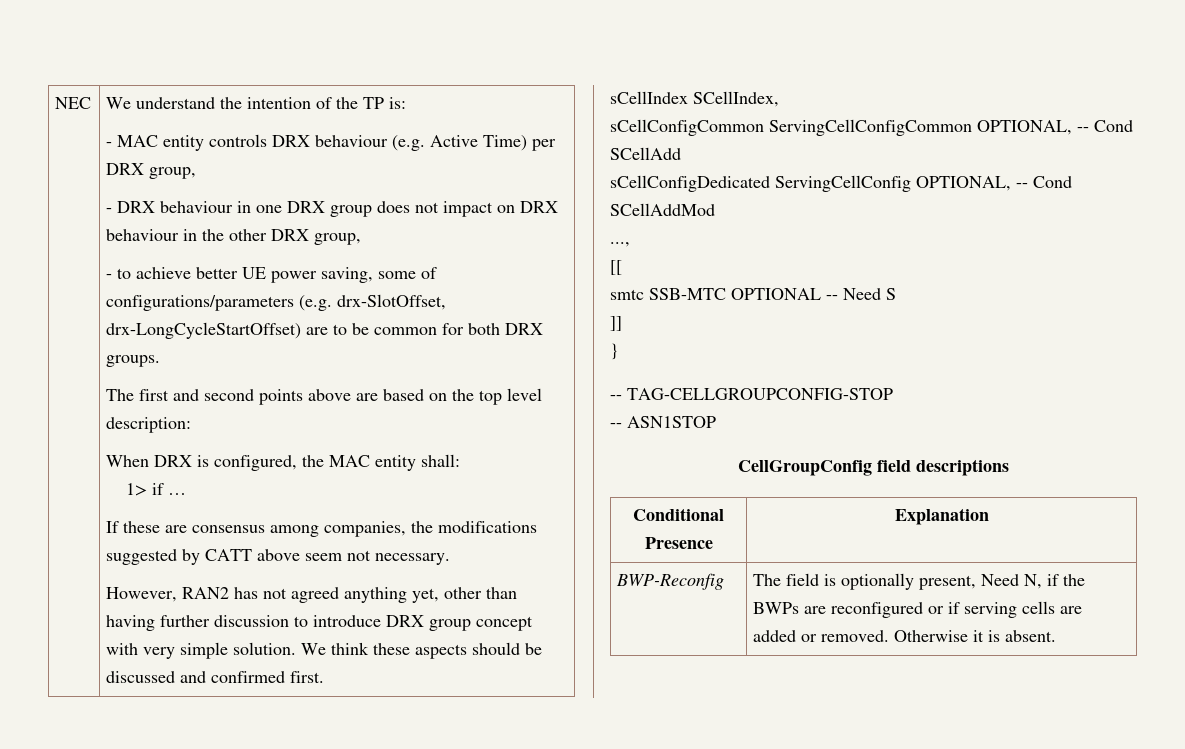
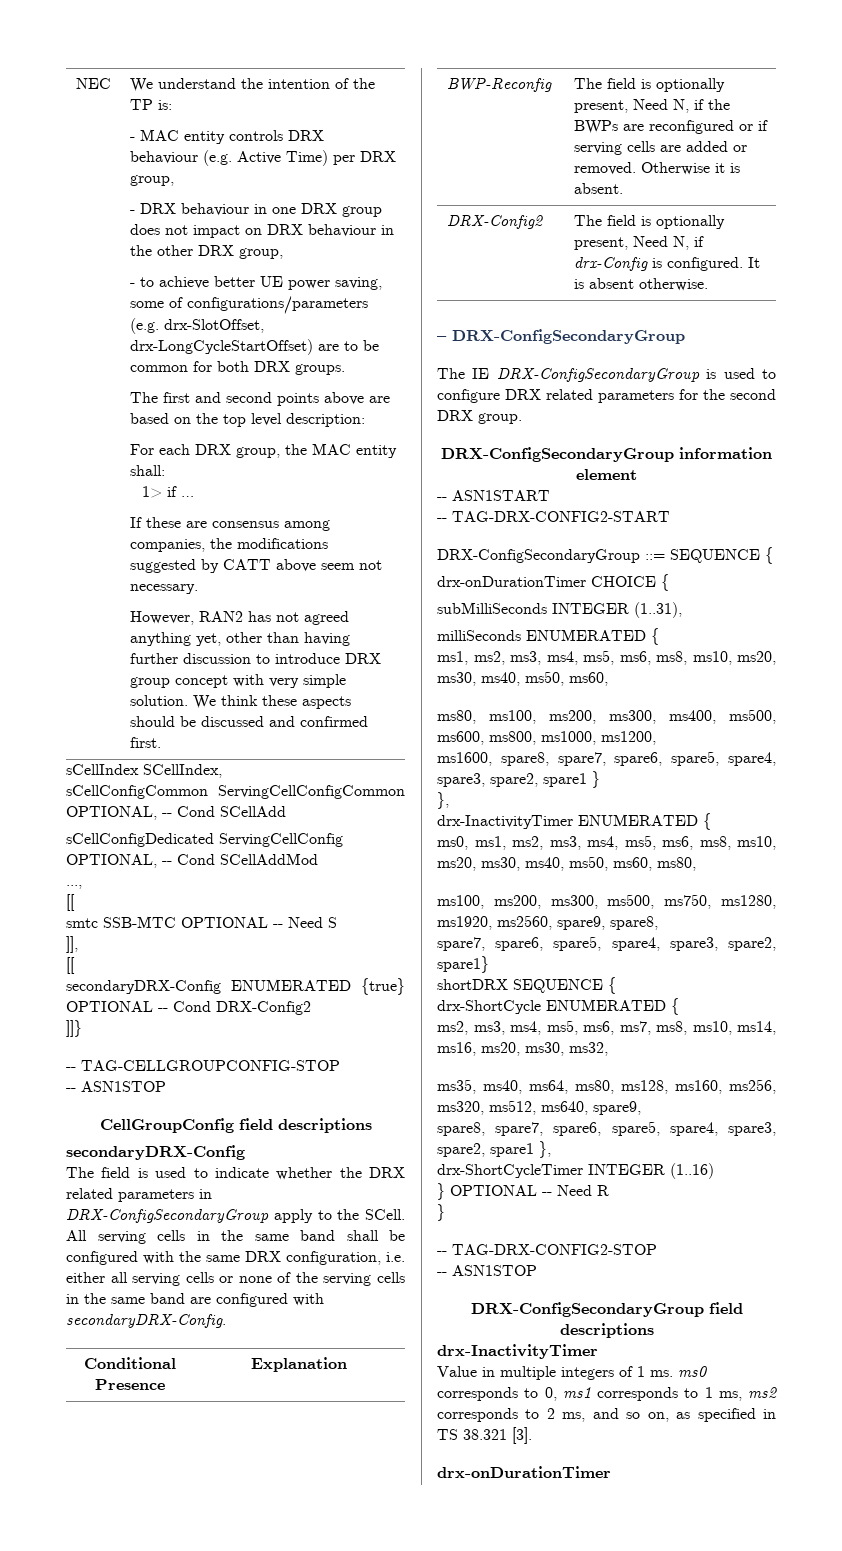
- When DRX is configured, the MAC entity shall:
+ For each DRX group, the MAC entity shall:
- ]]
- }
+ ]],
+ [[
+ secondaryDRX-Config ENUMERATED {true} OPTIONAL -- Cond DRX-Config2
+ ]]}
  CellGroupConfig field descriptions
+ secondaryDRX-Config
+ The field is used to indicate whether the DRX related parameters in DRX-ConfigSecondaryGroup apply to the SCell. All serving cells in the same band shall be configured with the same DRX configuration, i.e. either all serving cells or none of the serving cells in the same band are configured with secondaryDRX-Config.
+ DRX-Config2 | The field is optionally present, Need N, if drx-Config is configured. It is absent otherwise.
+ – DRX-ConfigSecondaryGroup
+ The IE DRX-ConfigSecondaryGroup is used to configure DRX related parameters for the second DRX group.
+ DRX-ConfigSecondaryGroup information element
+ -- ASN1START
+ -- TAG-DRX-CONFIG2-START
+ DRX-ConfigSecondaryGroup ::= SEQUENCE {
+ drx-onDurationTimer CHOICE {
+ subMilliSeconds INTEGER (1..31),
+ milliSeconds ENUMERATED {
+ ms1, ms2, ms3, ms4, ms5, ms6, ms8, ms10, ms20, ms30, ms40, ms50, ms60,
+ ms80, ms100, ms200, ms300, ms400, ms500, ms600, ms800, ms1000, ms1200,
+ ms1600, spare8, spare7, spare6, spare5, spare4, spare3, spare2, spare1 }
+ },
+ drx-InactivityTimer ENUMERATED {
+ ms0, ms1, ms2, ms3, ms4, ms5, ms6, ms8, ms10, ms20, ms30, ms40, ms50, ms60, ms80,
+ ms100, ms200, ms300, ms500, ms750, ms1280, ms1920, ms2560, spare9, spare8,
+ spare7, spare6, spare5, spare4, spare3, spare2, spare1}
+ shortDRX SEQUENCE {
+ drx-ShortCycle ENUMERATED {
+ ms2, ms3, ms4, ms5, ms6, ms7, ms8, ms10, ms14, ms16, ms20, ms30, ms32,
+ ms35, ms40, ms64, ms80, ms128, ms160, ms256, ms320, ms512, ms640, spare9,
+ spare8, spare7, spare6, spare5, spare4, spare3, spare2, spare1 },
+ drx-ShortCycleTimer INTEGER (1..16)
+ } OPTIONAL -- Need R
+ }
+ -- TAG-DRX-CONFIG2-STOP
+ -- ASN1STOP
+ DRX-ConfigSecondaryGroup field descriptions
+ drx-InactivityTimer
+ Value in multiple integers of 1 ms. ms0 corresponds to 0, ms1 corresponds to 1 ms, ms2 corresponds to 2 ms, and so on, as specified in TS 38.321 [3].
+ drx-onDurationTimer

